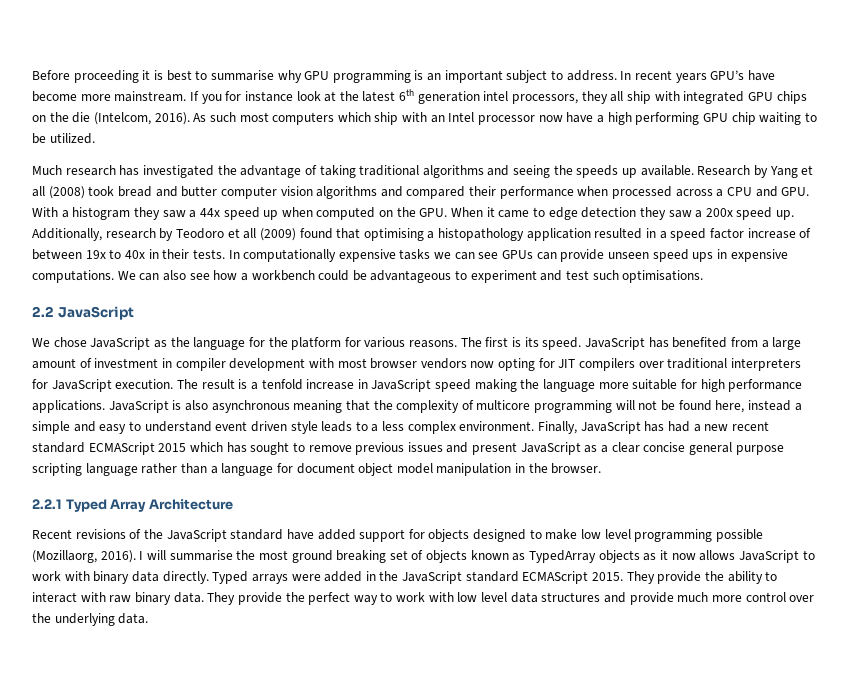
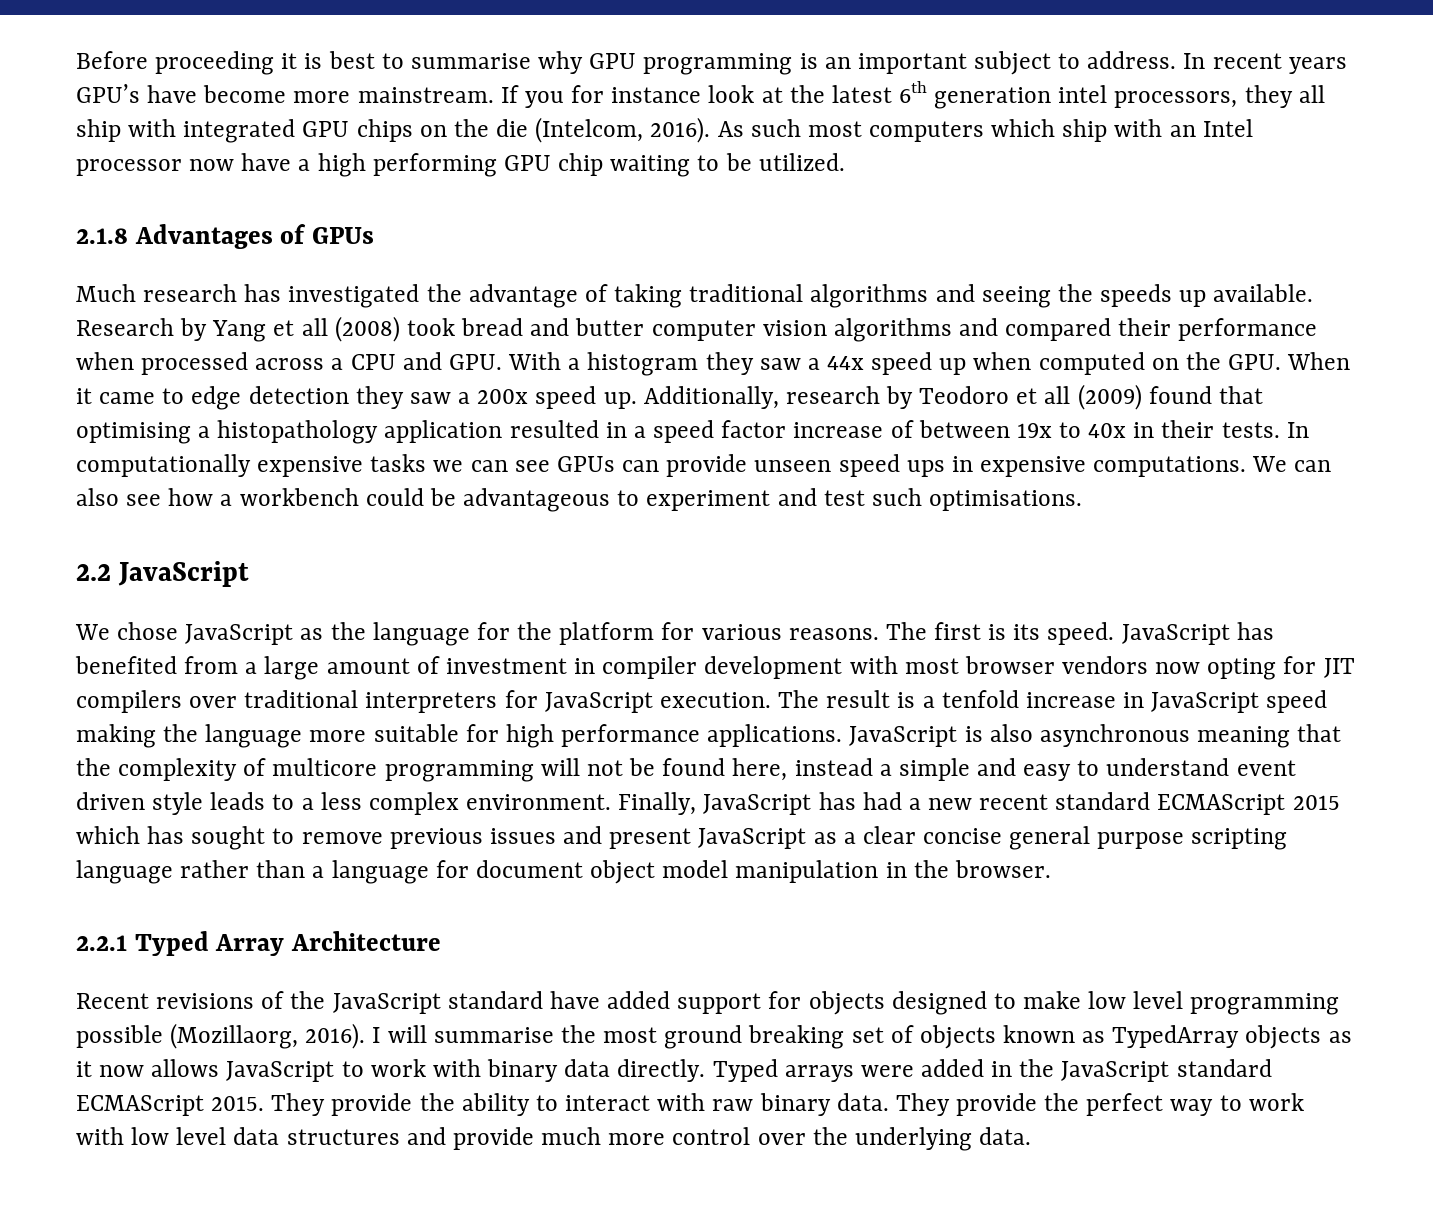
+ 2.1.8 Advantages of GPUs

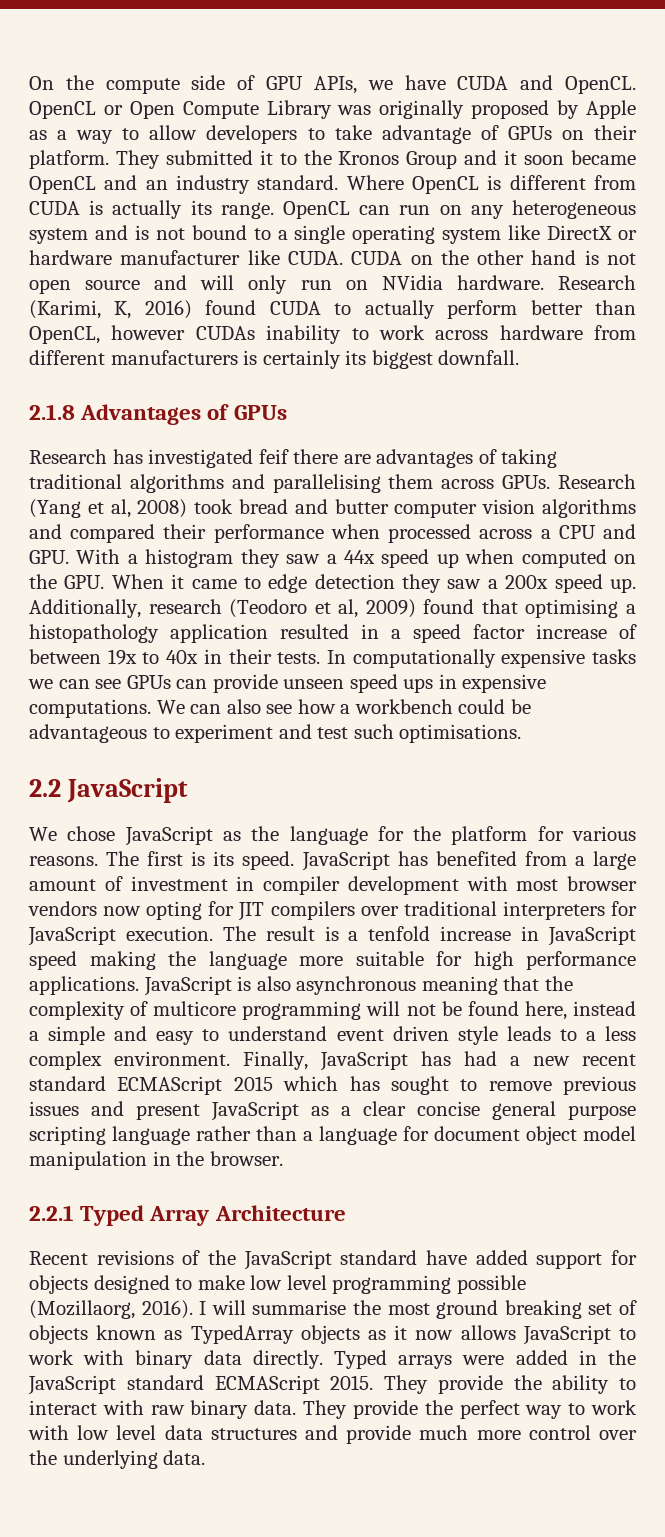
- Before proceeding it is best to summarise why GPU programming is an important subject to address. In recent years GPU’s have become more mainstream. If you for instance look at the latest 6th generation intel processors, they all ship with integrated GPU chips on the die (Intelcom, 2016). As such most computers which ship with an Intel processor now have a high performing GPU chip waiting to be utilized.
+ On the compute side of GPU APIs, we have CUDA and OpenCL. OpenCL or Open Compute Library was originally proposed by Apple as a way to allow developers to take advantage of GPUs on their platform. They submitted it to the Kronos Group and it soon became OpenCL and an industry standard. Where OpenCL is different from CUDA is actually its range. OpenCL can run on any heterogeneous system and is not bound to a single operating system like DirectX or hardware manufacturer like CUDA. CUDA on the other hand is not open source and will only run on NVidia hardware. Research (Karimi, K, 2016) found CUDA to actually perform better than OpenCL, however CUDAs inability to work across hardware from different manufacturers is certainly its biggest downfall.
  2.1.8 Advantages of GPUs
- Much research has investigated the advantage of taking traditional algorithms and seeing the speeds up available. Research by Yang et all (2008) took bread and butter computer vision algorithms and compared their performance when processed across a CPU and GPU. With a histogram they saw a 44x speed up when computed on the GPU. When it came to edge detection they saw a 200x speed up.
+ Research has investigated feif there are advantages of taking traditional algorithms and parallelising them across GPUs. Research (Yang et al, 2008) took bread and butter computer vision algorithms and compared their performance when processed across a CPU and GPU. With a histogram they saw a 44x speed up when computed on the GPU. When it came to edge detection they saw a 200x speed up.
- Additionally, research by Teodoro et all (2009) found that optimising a histopathology application resulted in a speed factor increase of between 19x to 40x in their tests.
+ Additionally, research (Teodoro et al, 2009) found that optimising a histopathology application resulted in a speed factor increase of between 19x to 40x in their tests.

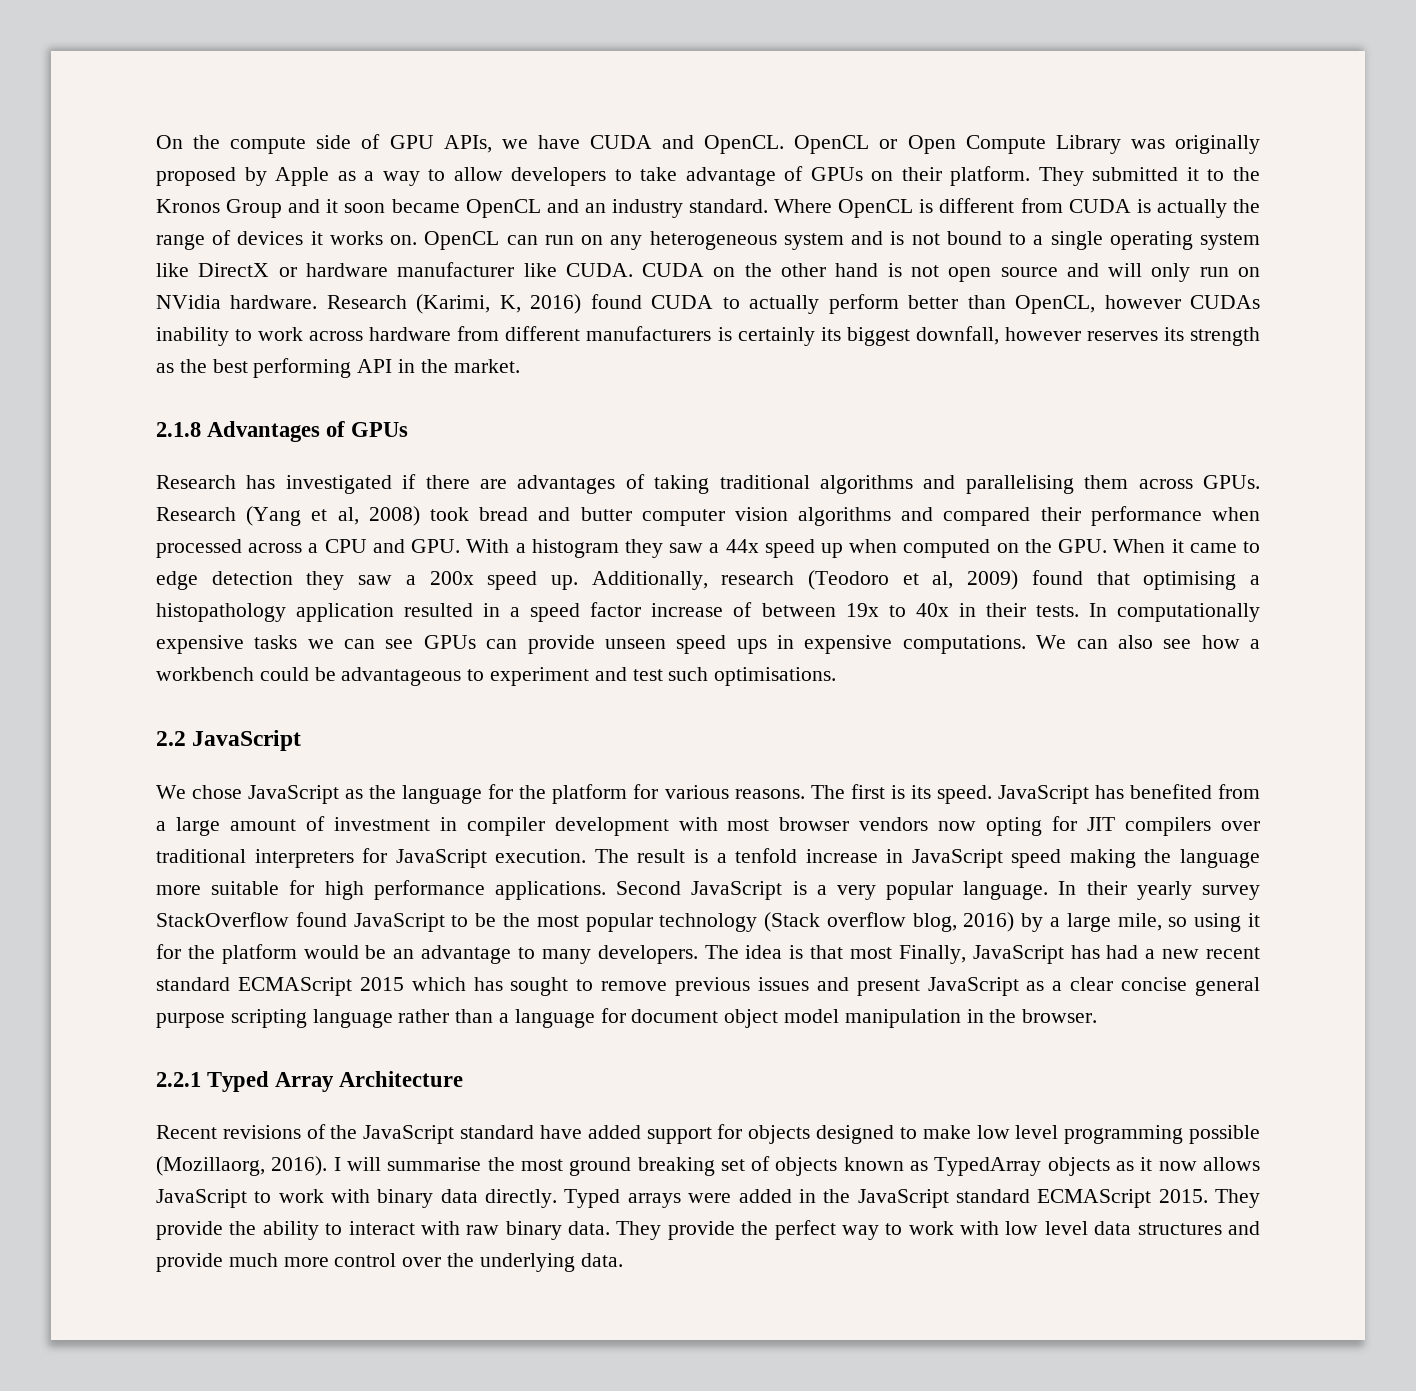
- Where OpenCL is different from CUDA is actually its range.
+ Where OpenCL is different from CUDA is actually the range of devices it works on.
- Research (Karimi, K, 2016) found CUDA to actually perform better than OpenCL, however CUDAs inability to work across hardware from different manufacturers is certainly its biggest downfall.
+ Research (Karimi, K, 2016) found CUDA to actually perform better than OpenCL, however CUDAs inability to work across hardware from different manufacturers is certainly its biggest downfall, however reserves its strength as the best performing API in the market.
- Research has investigated feif there are advantages of taking traditional algorithms and parallelising them across GPUs.
+ Research has investigated if there are advantages of taking traditional algorithms and parallelising them across GPUs.
- JavaScript is also asynchronous meaning that the complexity of multicore programming will not be found here, instead a simple and easy to understand event driven style leads to a less complex environment. Finally, JavaScript has had a new recent standard ECMAScript 2015 which has sought to remove previous issues and present JavaScript as a clear concise general purpose scripting language rather than a language for document object model manipulation in the browser.
+ Second JavaScript is a very popular language. In their yearly survey StackOverflow found JavaScript to be the most popular technology (Stack overflow blog, 2016) by a large mile, so using it for the platform would be an advantage to many developers. The idea is that most Finally, JavaScript has had a new recent standard ECMAScript 2015 which has sought to remove previous issues and present JavaScript as a clear concise general purpose scripting language rather than a language for document object model manipulation in the browser.

